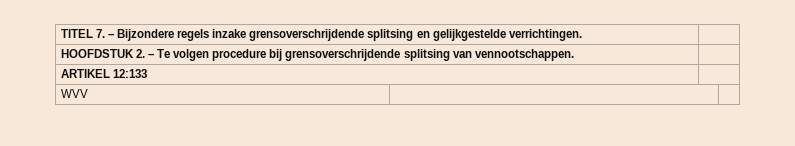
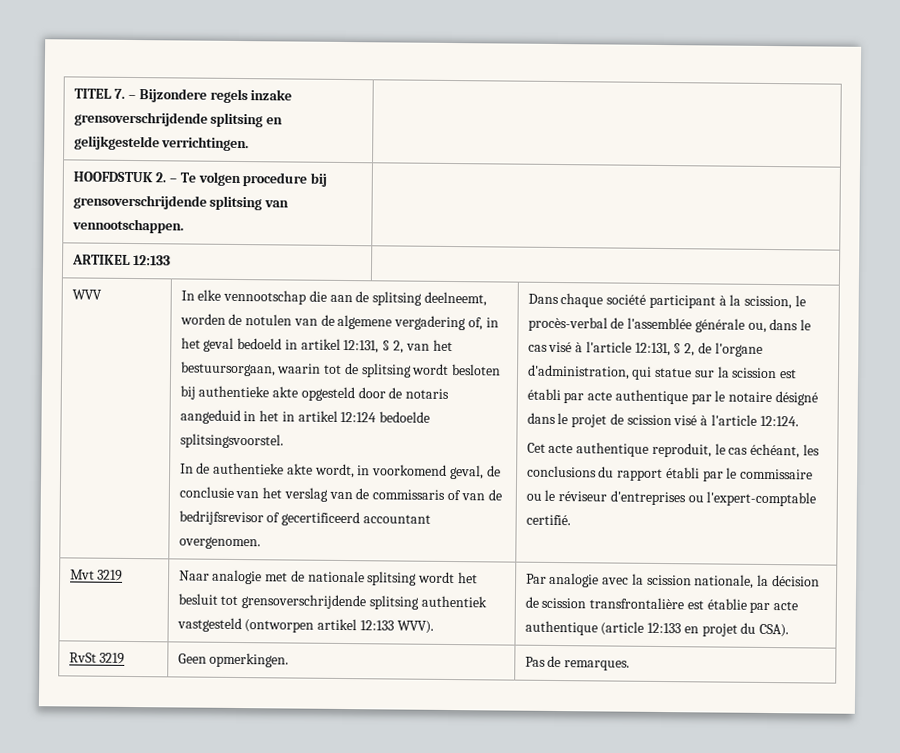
+ In elke vennootschap die aan de splitsing deelneemt, worden de notulen van de algemene vergadering of, in het geval bedoeld in artikel 12:131, § 2, van het bestuursorgaan, waarin tot de splitsing wordt besloten bij authentieke akte opgesteld door de notaris aangeduid in het in artikel 12:124 bedoelde splitsingsvoorstel.
+ In de authentieke akte wordt, in voorkomend geval, de conclusie van het verslag van de commissaris of van de bedrijfsrevisor of gecertificeerd accountant overgenomen. | Dans chaque société participant à la scission, le procès-verbal de l'assemblée générale ou, dans le cas visé à l'article 12:131, § 2, de l'organe d'administration, qui statue sur la scission est établi par acte authentique par le notaire désigné dans le projet de scission visé à l'article 12:124.
+ Cet acte authentique reproduit, le cas échéant, les conclusions du rapport établi par le commissaire ou le réviseur d'entreprises ou l'expert-comptable certifié.
+ Mvt 3219 | Naar analogie met de nationale splitsing wordt het besluit tot grensoverschrijdende splitsing authentiek vastgesteld (ontworpen artikel 12:133 WVV). | Par analogie avec la scission nationale, la décision de scission transfrontalière est établie par acte authentique (article 12:133 en projet du CSA).
+ RvSt 3219 | Geen opmerkingen. | Pas de remarques.

